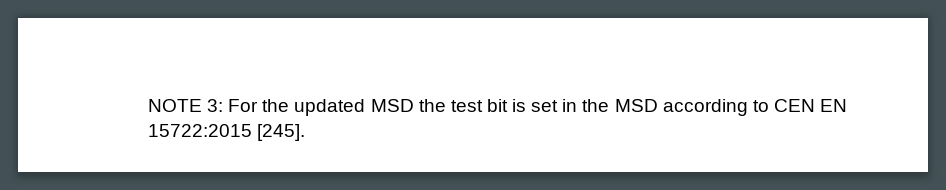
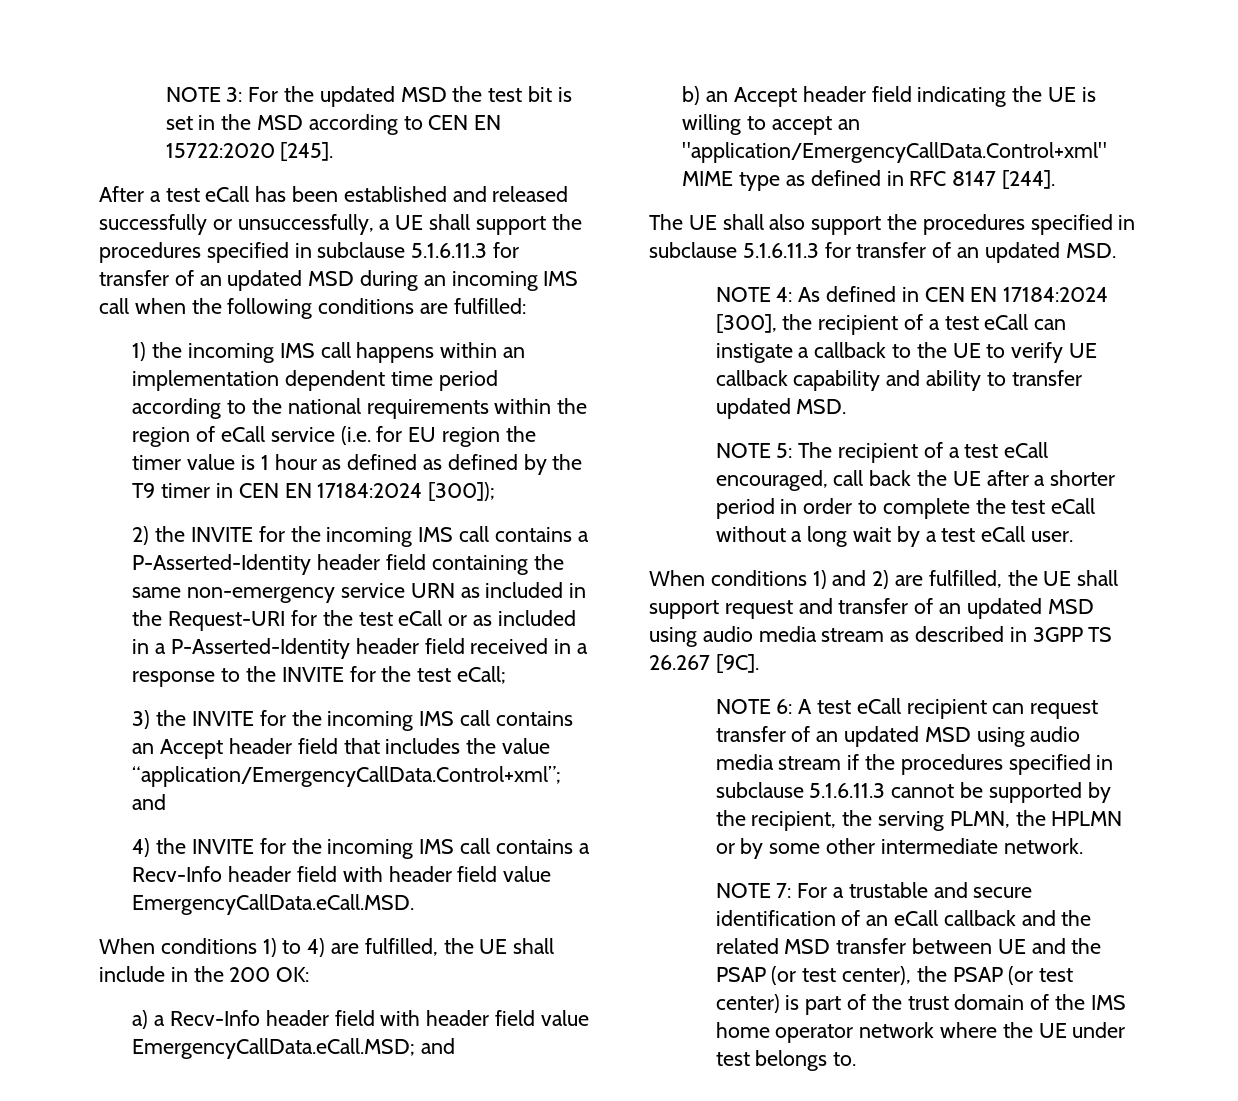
- NOTE 3: For the updated MSD the test bit is set in the MSD according to CEN EN 15722:2015 [245].
+ NOTE 3: For the updated MSD the test bit is set in the MSD according to CEN EN 15722:2020 [245].
+ After a test eCall has been established and released successfully or unsuccessfully, a UE shall support the procedures specified in subclause 5.1.6.11.3 for transfer of an updated MSD during an incoming IMS call when the following conditions are fulfilled:
+ 1) the incoming IMS call happens within an implementation dependent time period according to the national requirements within the region of eCall service (i.e. for EU region the timer value is 1 hour as defined as defined by the T9 timer in CEN EN 17184:2024 [300]);
+ 2) the INVITE for the incoming IMS call contains a P-Asserted-Identity header field containing the same non-emergency service URN as included in the Request-URI for the test eCall or as included in a P-Asserted-Identity header field received in a response to the INVITE for the test eCall;
+ 3) the INVITE for the incoming IMS call contains an Accept header field that includes the value “application/EmergencyCallData.Control+xml”; and
+ 4) the INVITE for the incoming IMS call contains a Recv-Info header field with header field value EmergencyCallData.eCall.MSD.
+ When conditions 1) to 4) are fulfilled, the UE shall include in the 200 OK:
+ a) a Recv-Info header field with header field value EmergencyCallData.eCall.MSD; and
+ b) an Accept header field indicating the UE is willing to accept an "application/EmergencyCallData.Control+xml" MIME type as defined in RFC 8147 [244].
+ The UE shall also support the procedures specified in subclause 5.1.6.11.3 for transfer of an updated MSD.
+ NOTE 4: As defined in CEN EN 17184:2024 [300], the recipient of a test eCall can instigate a callback to the UE to verify UE callback capability and ability to transfer updated MSD.
+ NOTE 5: The recipient of a test eCall encouraged, call back the UE after a shorter period in order to complete the test eCall without a long wait by a test eCall user.
+ When conditions 1) and 2) are fulfilled, the UE shall support request and transfer of an updated MSD using audio media stream as described in 3GPP TS 26.267 [9C].
+ NOTE 6: A test eCall recipient can request transfer of an updated MSD using audio media stream if the procedures specified in subclause 5.1.6.11.3 cannot be supported by the recipient, the serving PLMN, the HPLMN or by some other intermediate network.
+ NOTE 7: For a trustable and secure identification of an eCall callback and the related MSD transfer between UE and the PSAP (or test center), the PSAP (or test center) is part of the trust domain of the IMS home operator network where the UE under test belongs to.

